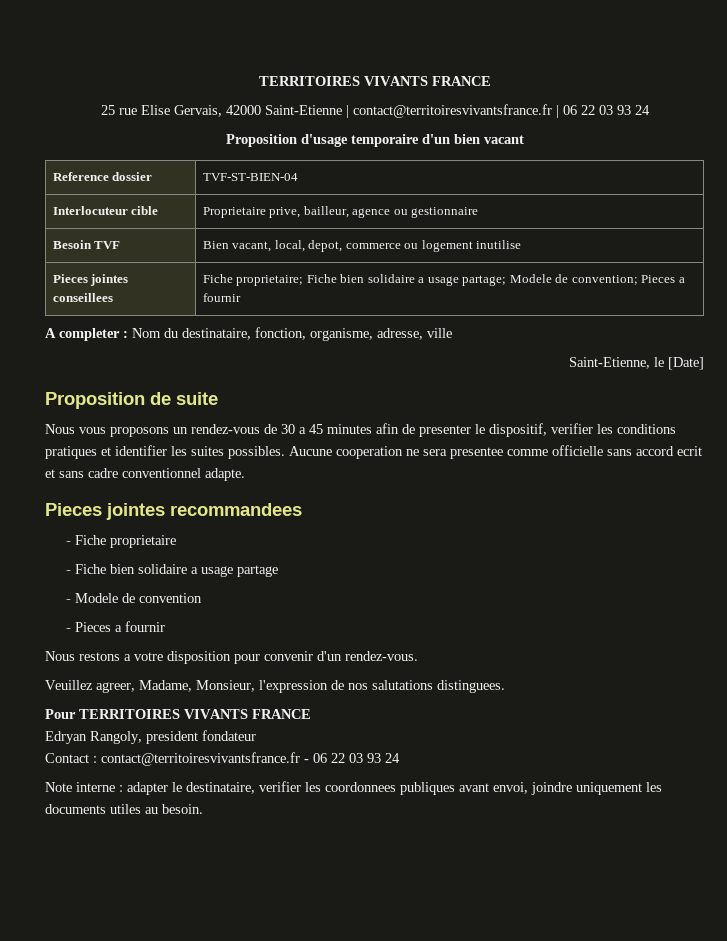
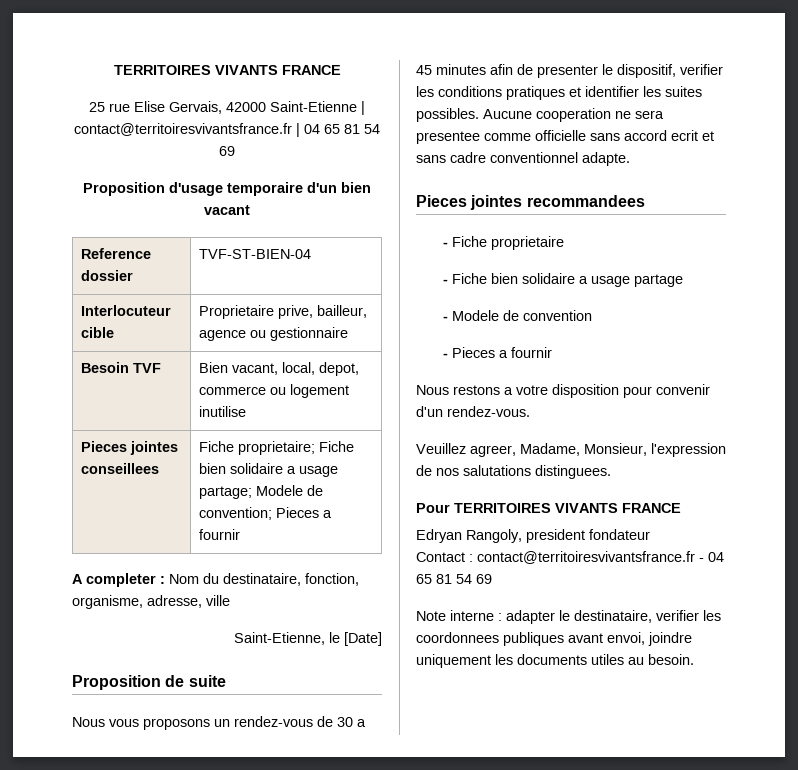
- 25 rue Elise Gervais, 42000 Saint-Etienne | contact@territoiresvivantsfrance.fr | 06 22 03 93 24
+ 25 rue Elise Gervais, 42000 Saint-Etienne | contact@territoiresvivantsfrance.fr | 04 65 81 54 69
- Contact : contact@territoiresvivantsfrance.fr - 06 22 03 93 24
+ Contact : contact@territoiresvivantsfrance.fr - 04 65 81 54 69

